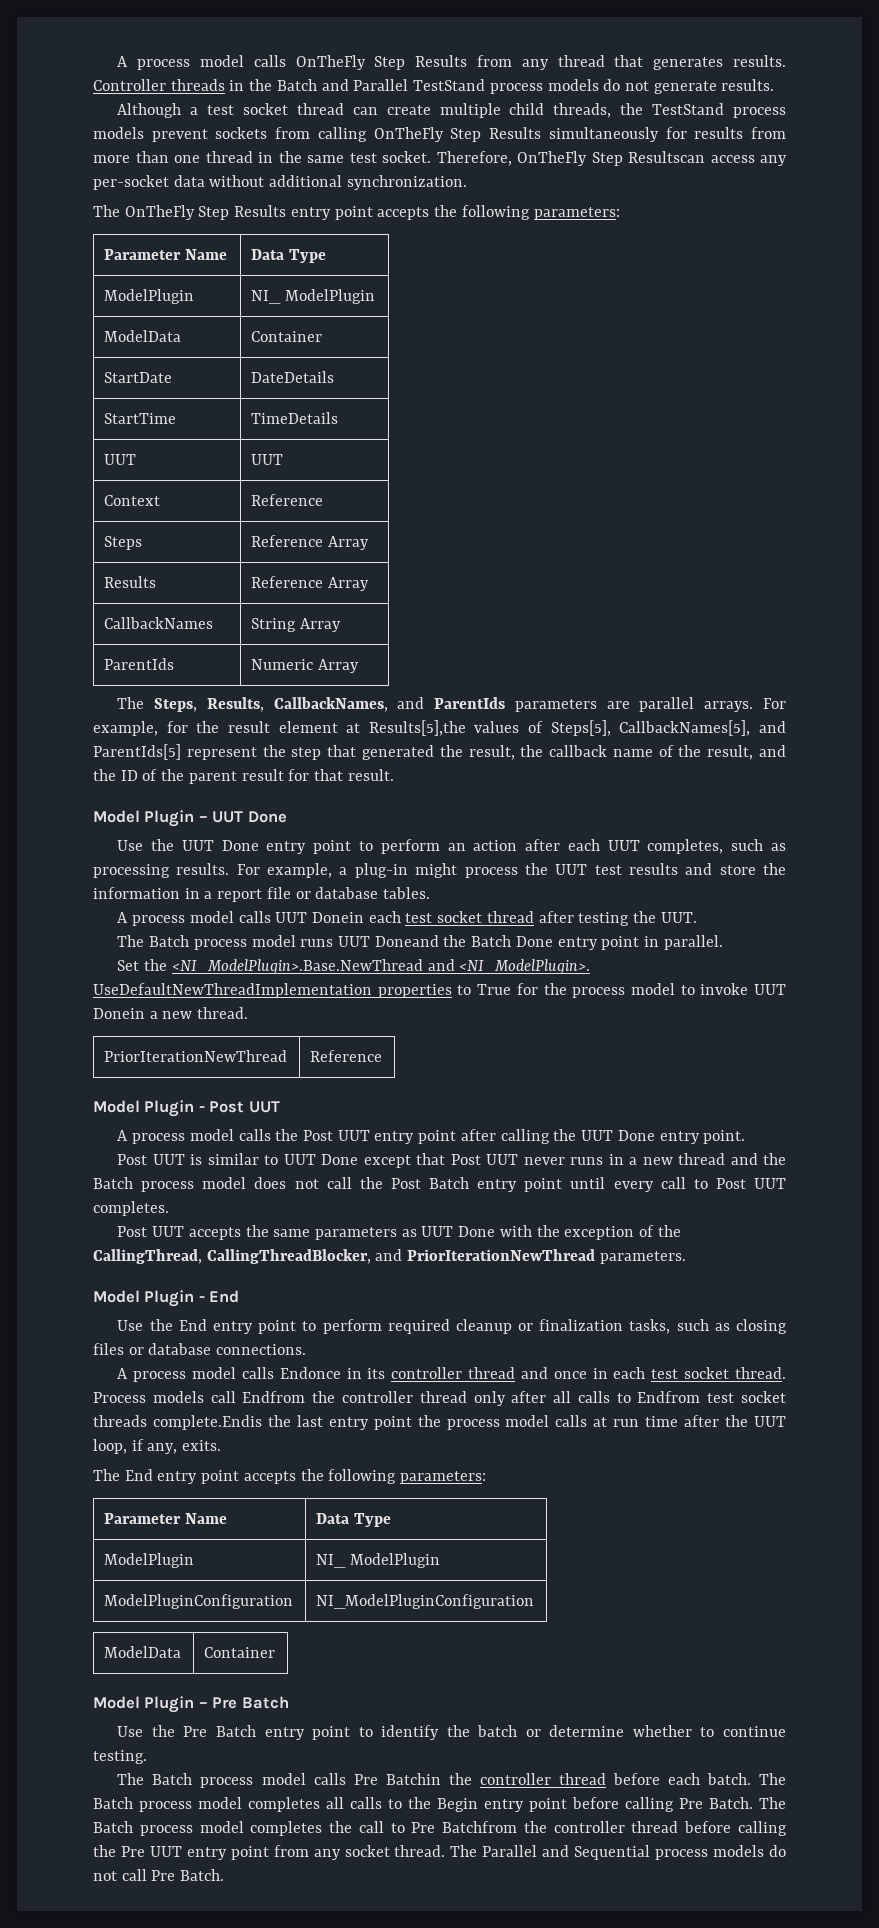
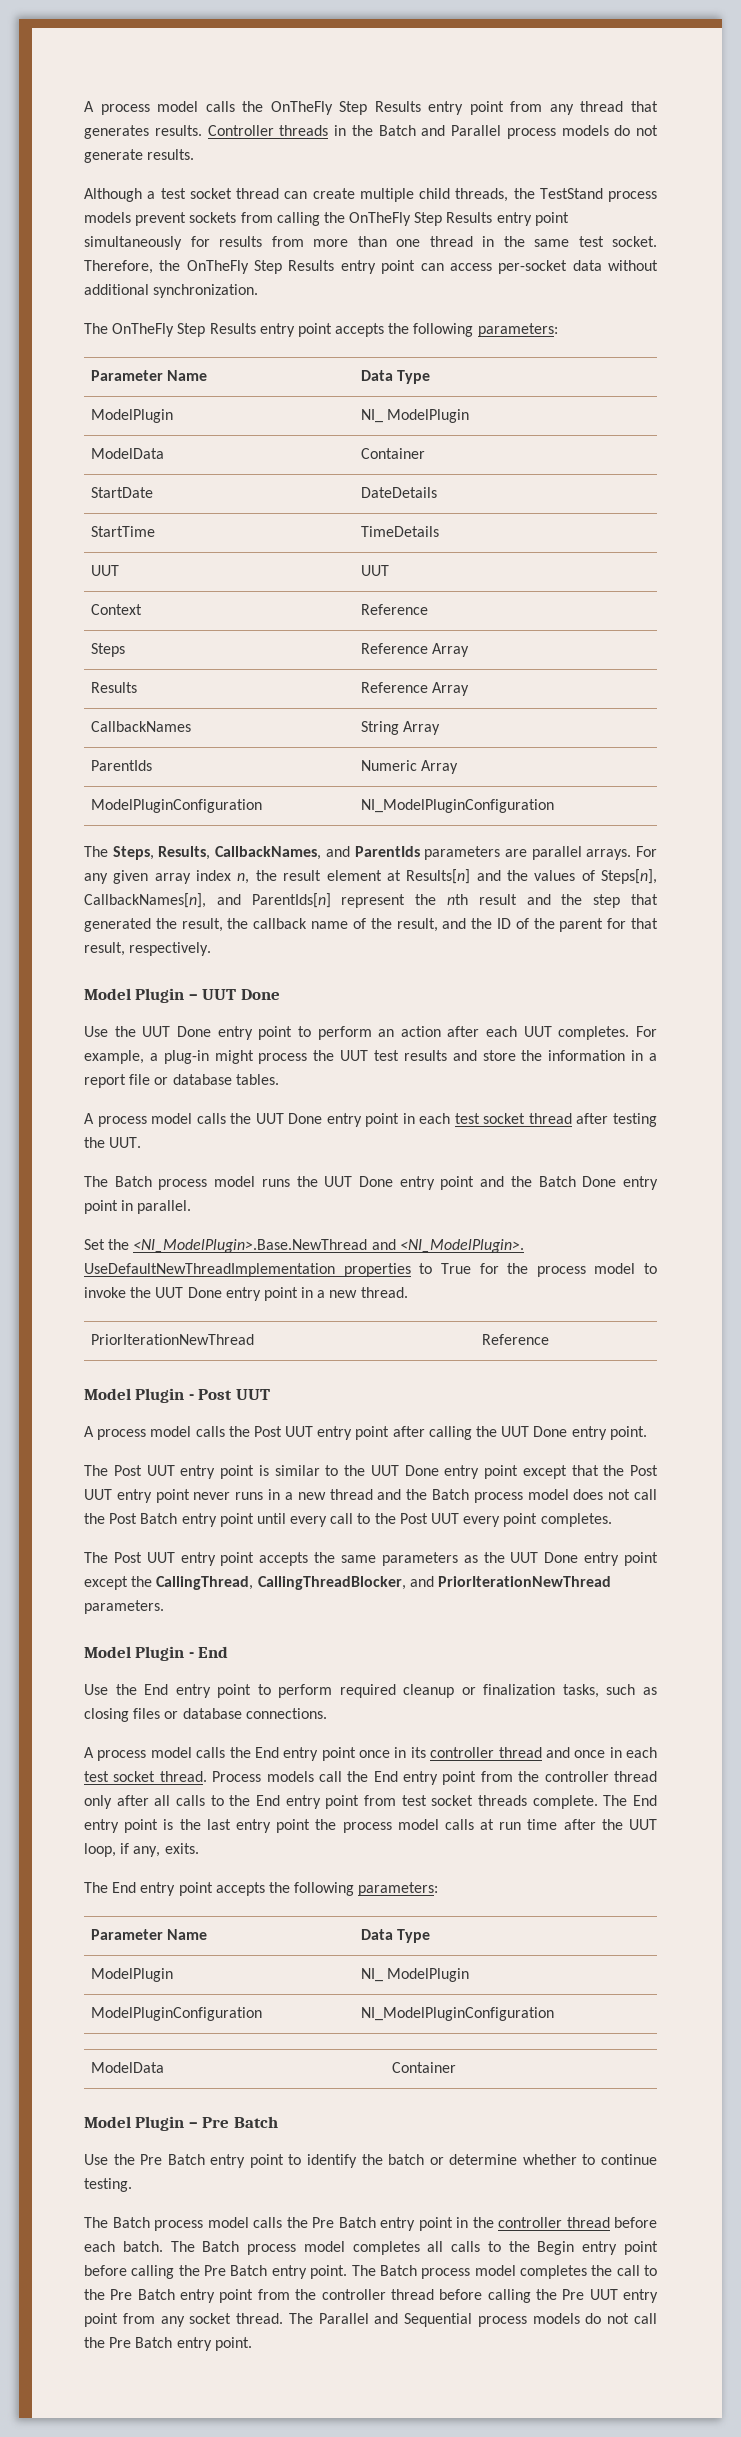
- A process model calls OnTheFly Step Results from any thread that generates results.
+ A process model calls the OnTheFly Step Results entry point from any thread that generates results.
- Controller threads in the Batch and Parallel TestStand process models do not generate results.
+ Controller threads in the Batch and Parallel process models do not generate results.
- Although a test socket thread can create multiple child threads, the TestStand process models prevent sockets from calling OnTheFly Step Results simultaneously for results from more than one thread in the same test socket.
+ Although a test socket thread can create multiple child threads, the TestStand process models prevent sockets from calling the OnTheFly Step Results entry point simultaneously for results from more than one thread in the same test socket.
- Therefore, OnTheFly Step Resultscan access any per-socket data without additional synchronization.
+ Therefore, the OnTheFly Step Results entry point can access per-socket data without additional synchronization.
  ParentIds | Numeric Array
+ ModelPluginConfiguration | NI_ModelPluginConfiguration
- For example, for the result element at Results[5],the values of Steps[5], CallbackNames[5], and ParentIds[5] represent the step that generated the result, the callback name of the result, and the ID of the parent result for that result.
+ For any given array index n, the result element at Results[n] and the values of Steps[n], CallbackNames[n], and ParentIds[n] represent the nth result and the step that generated the result, the callback name of the result, and the ID of the parent for that result, respectively.
- Use the UUT Done entry point to perform an action after each UUT completes, such as processing results.
+ Use the UUT Done entry point to perform an action after each UUT completes.
- A process model calls UUT Donein each test socket thread after testing the UUT.
+ A process model calls the UUT Done entry point in each test socket thread after testing the UUT.
- The Batch process model runs UUT Doneand the Batch Done entry point in parallel.
+ The Batch process model runs the UUT Done entry point and the Batch Done entry point in parallel.
- UseDefaultNewThreadImplementation properties to True for the process model to invoke UUT Donein a new thread.
+ UseDefaultNewThreadImplementation properties to True for the process model to invoke the UUT Done entry point in a new thread.
- Post UUT is similar to UUT Done except that Post UUT never runs in a new thread and the Batch process model does not call the Post Batch entry point until every call to Post UUT completes.
+ The Post UUT entry point is similar to the UUT Done entry point except that the Post UUT entry point never runs in a new thread and the Batch process model does not call the Post Batch entry point until every call to the Post UUT every point completes.
- Post UUT accepts the same parameters as UUT Done with the exception of the CallingThread, CallingThreadBlocker, and PriorIterationNewThread parameters.
+ The Post UUT entry point accepts the same parameters as the UUT Done entry point except the CallingThread, CallingThreadBlocker, and PriorIterationNewThread parameters.
- A process model calls Endonce in its controller thread and once in each test socket thread.
+ A process model calls the End entry point once in its controller thread and once in each test socket thread.
- Process models call Endfrom the controller thread only after all calls to Endfrom test socket threads complete.Endis the last entry point the process model calls at run time after the UUT loop, if any, exits.
+ Process models call the End entry point from the controller thread only after all calls to the End entry point from test socket threads complete. The End entry point is the last entry point the process model calls at run time after the UUT loop, if any, exits.
- The Batch process model calls Pre Batchin the controller thread before each batch.
+ The Batch process model calls the Pre Batch entry point in the controller thread before each batch.
- The Batch process model completes all calls to the Begin entry point before calling Pre Batch.
+ The Batch process model completes all calls to the Begin entry point before calling the Pre Batch entry point.
- The Batch process model completes the call to Pre Batchfrom the controller thread before calling the Pre UUT entry point from any socket thread.
+ The Batch process model completes the call to the Pre Batch entry point from the controller thread before calling the Pre UUT entry point from any socket thread.
- The Parallel and Sequential process models do not call Pre Batch.
+ The Parallel and Sequential process models do not call the Pre Batch entry point.

